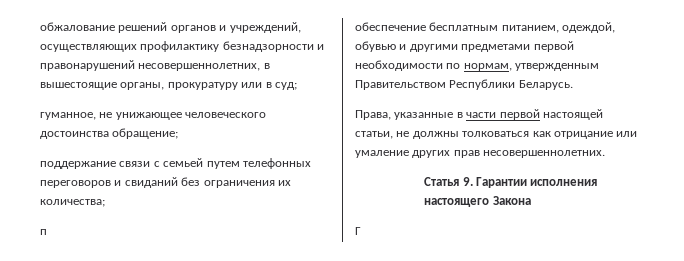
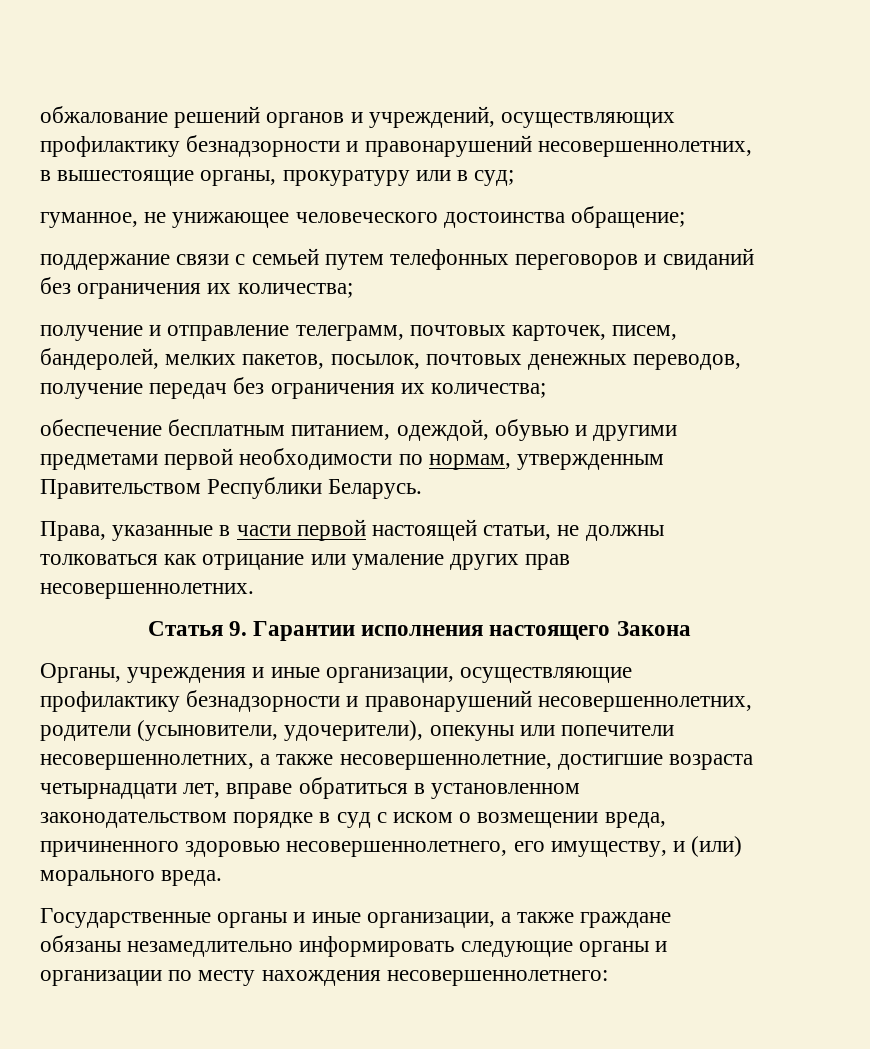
- п
+ получение и отправление телеграмм, почтовых карточек, писем, бандеролей, мелких пакетов, посылок, почтовых денежных переводов, получение передач без ограничения их количества;
- Г
+ Органы, учреждения и иные организации, осуществляющие профилактику безнадзорности и правонарушений несовершеннолетних, родители (усыновители, удочерители), опекуны или попечители несовершеннолетних, а также несовершеннолетние, достигшие возраста четырнадцати лет, вправе обратиться в установленном законодательством порядке в суд с иском о возмещении вреда, причиненного здоровью несовершеннолетнего, его имуществу, и (или) морального вреда.
+ Государственные органы и иные организации, а также граждане обязаны незамедлительно информировать следующие органы и организации по месту нахождения несовершеннолетнего:

